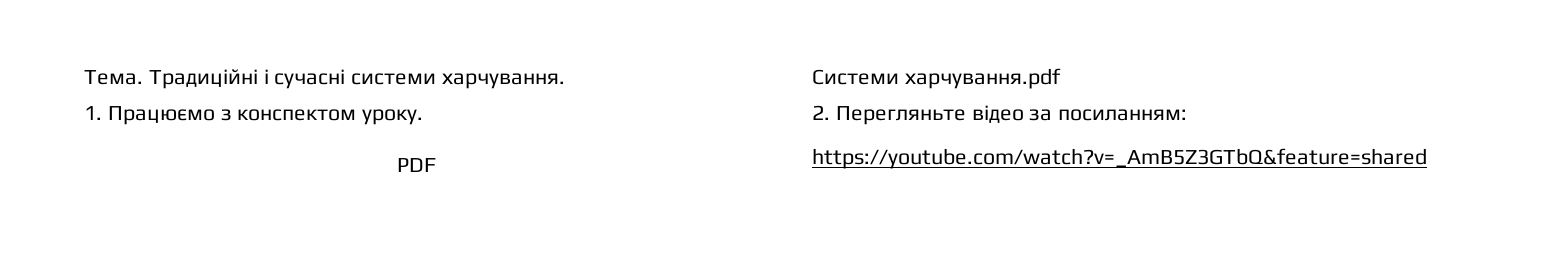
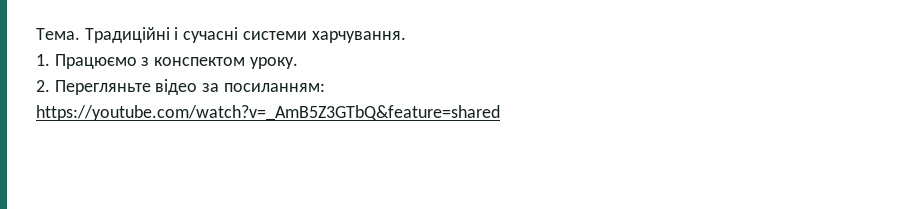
- PDF
- Системи харчування.pdf

